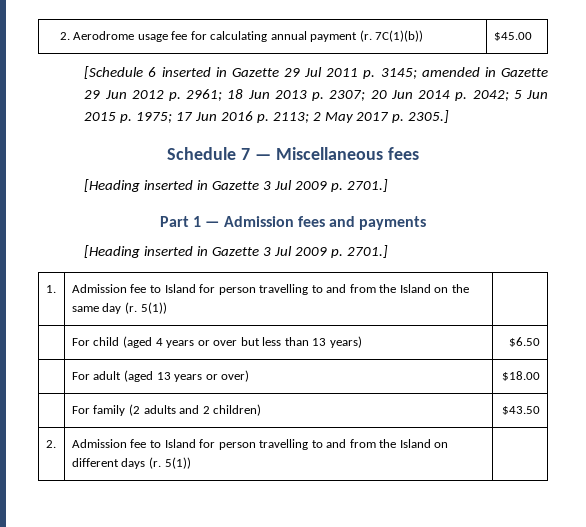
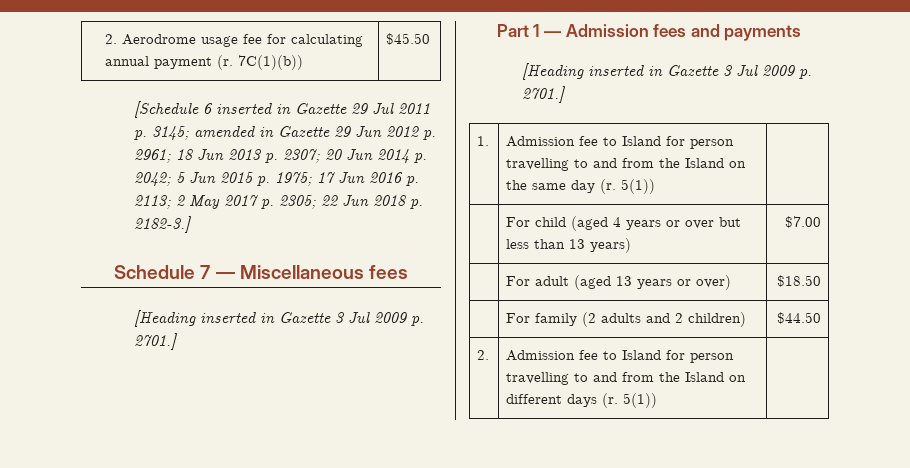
- 2. Aerodrome usage fee for calculating annual payment (r. 7C(1)(b)) | $45.00
+ 2. Aerodrome usage fee for calculating annual payment (r. 7C(1)(b)) | $45.50
- [Schedule 6 inserted in Gazette 29 Jul 2011 p. 3145; amended in Gazette 29 Jun 2012 p. 2961; 18 Jun 2013 p. 2307; 20 Jun 2014 p. 2042; 5 Jun 2015 p. 1975; 17 Jun 2016 p. 2113; 2 May 2017 p. 2305.]
+ [Schedule 6 inserted in Gazette 29 Jul 2011 p. 3145; amended in Gazette 29 Jun 2012 p. 2961; 18 Jun 2013 p. 2307; 20 Jun 2014 p. 2042; 5 Jun 2015 p. 1975; 17 Jun 2016 p. 2113; 2 May 2017 p. 2305; 22 Jun 2018 p. 2182-3.]
- | For child (aged 4 years or over but less than 13 years) | $6.50
+ | For child (aged 4 years or over but less than 13 years) | $7.00
- | For adult (aged 13 years or over) | $18.00
+ | For adult (aged 13 years or over) | $18.50
- | For family (2 adults and 2 children) | $43.50
+ | For family (2 adults and 2 children) | $44.50

